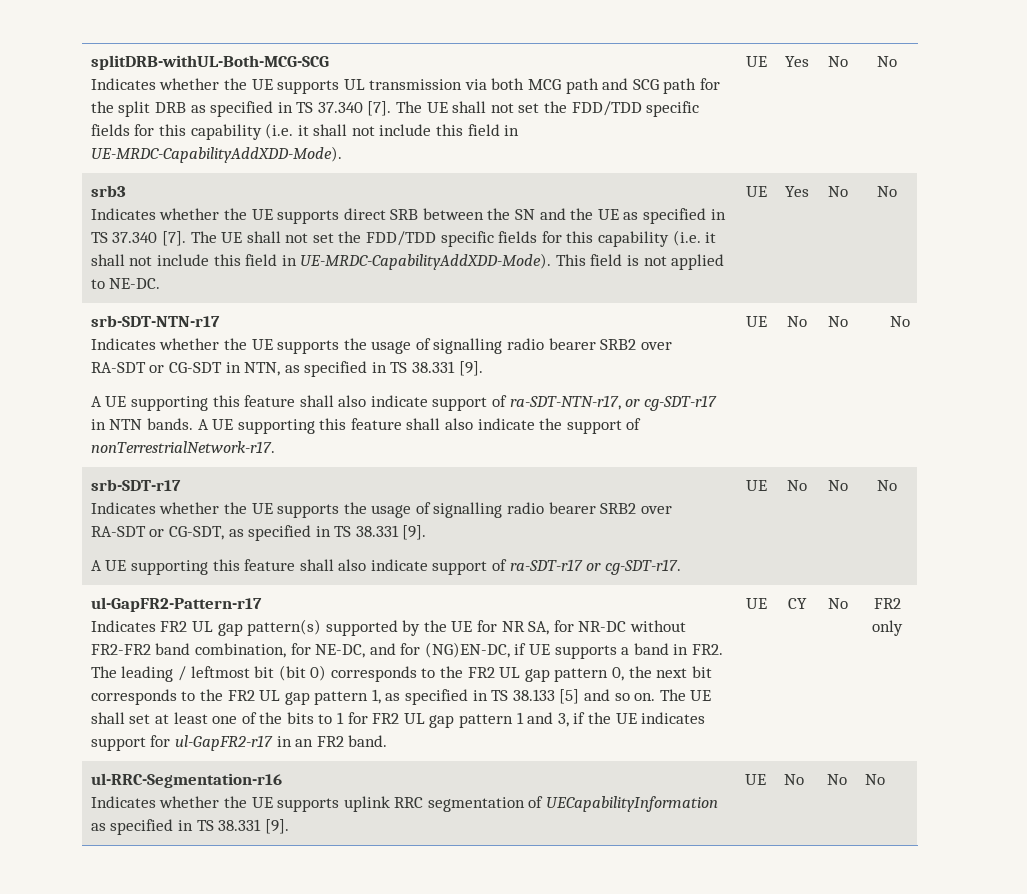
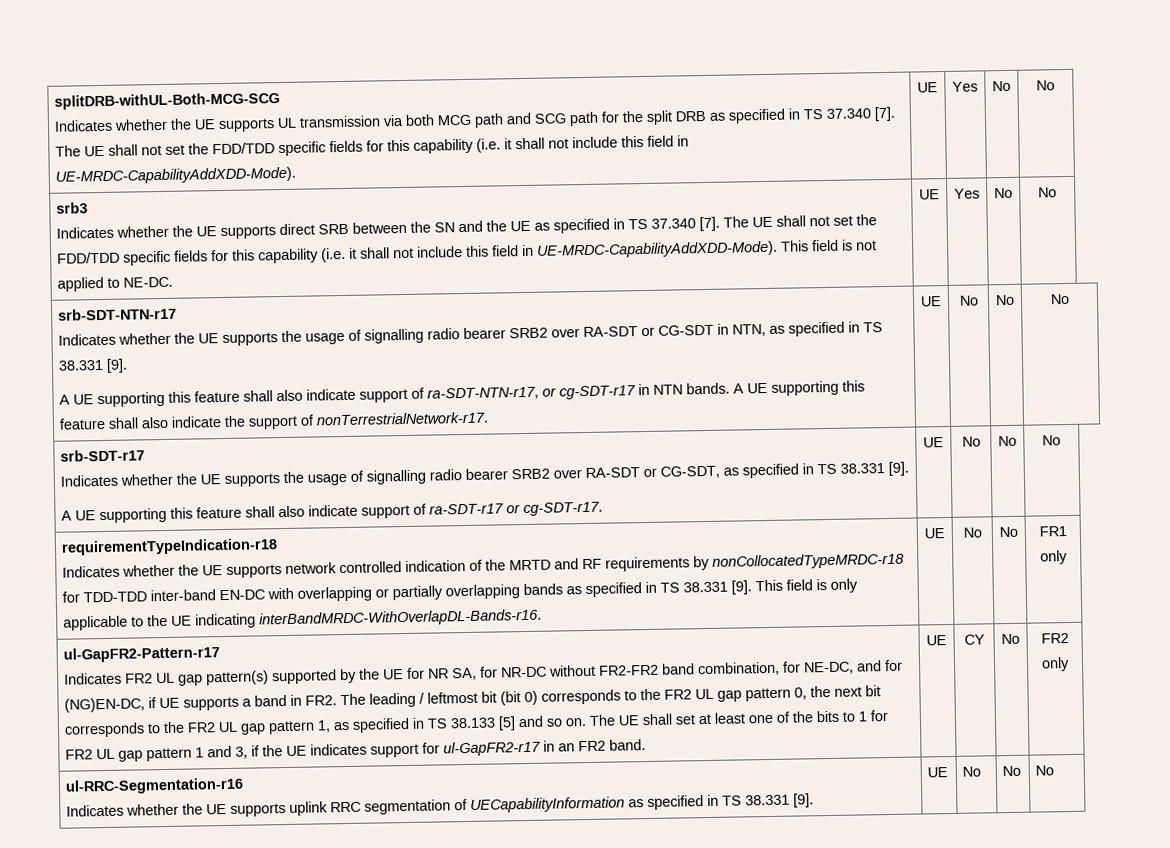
+ requirementTypeIndication-r18
+ Indicates whether the UE supports network controlled indication of the MRTD and RF requirements by nonCollocatedTypeMRDC-r18 for TDD-TDD inter-band EN-DC with overlapping or partially overlapping bands as specified in TS 38.331 [9]. This field is only applicable to the UE indicating interBandMRDC-WithOverlapDL-Bands-r16. | UE | No | No | FR1 only

